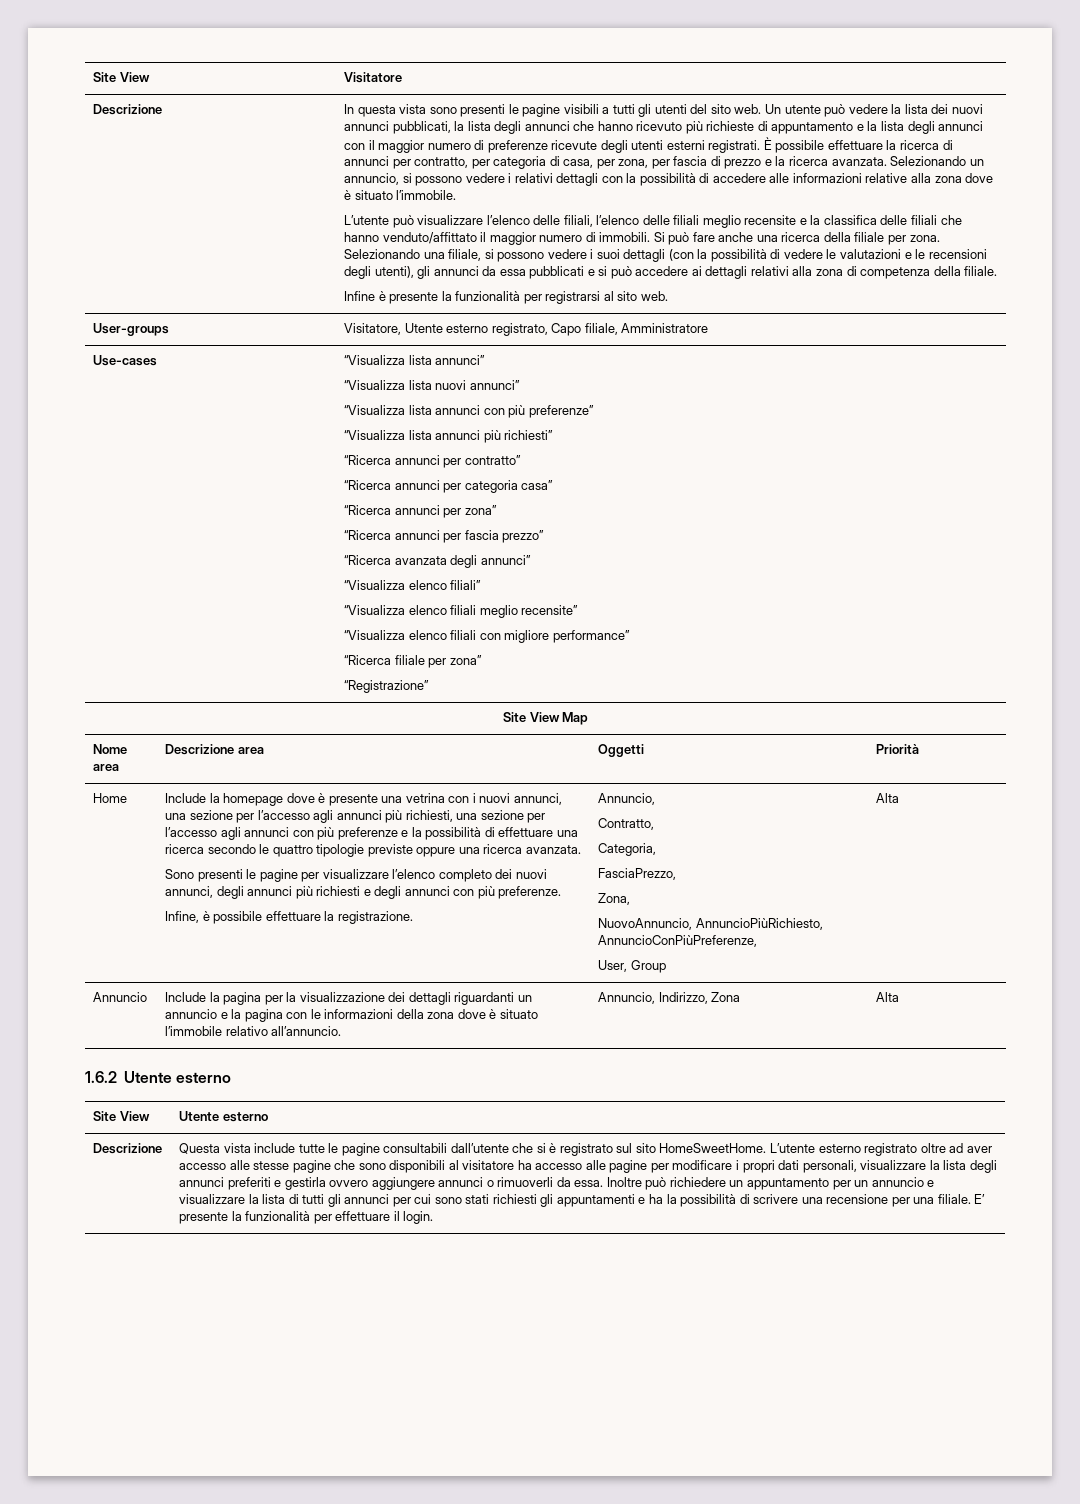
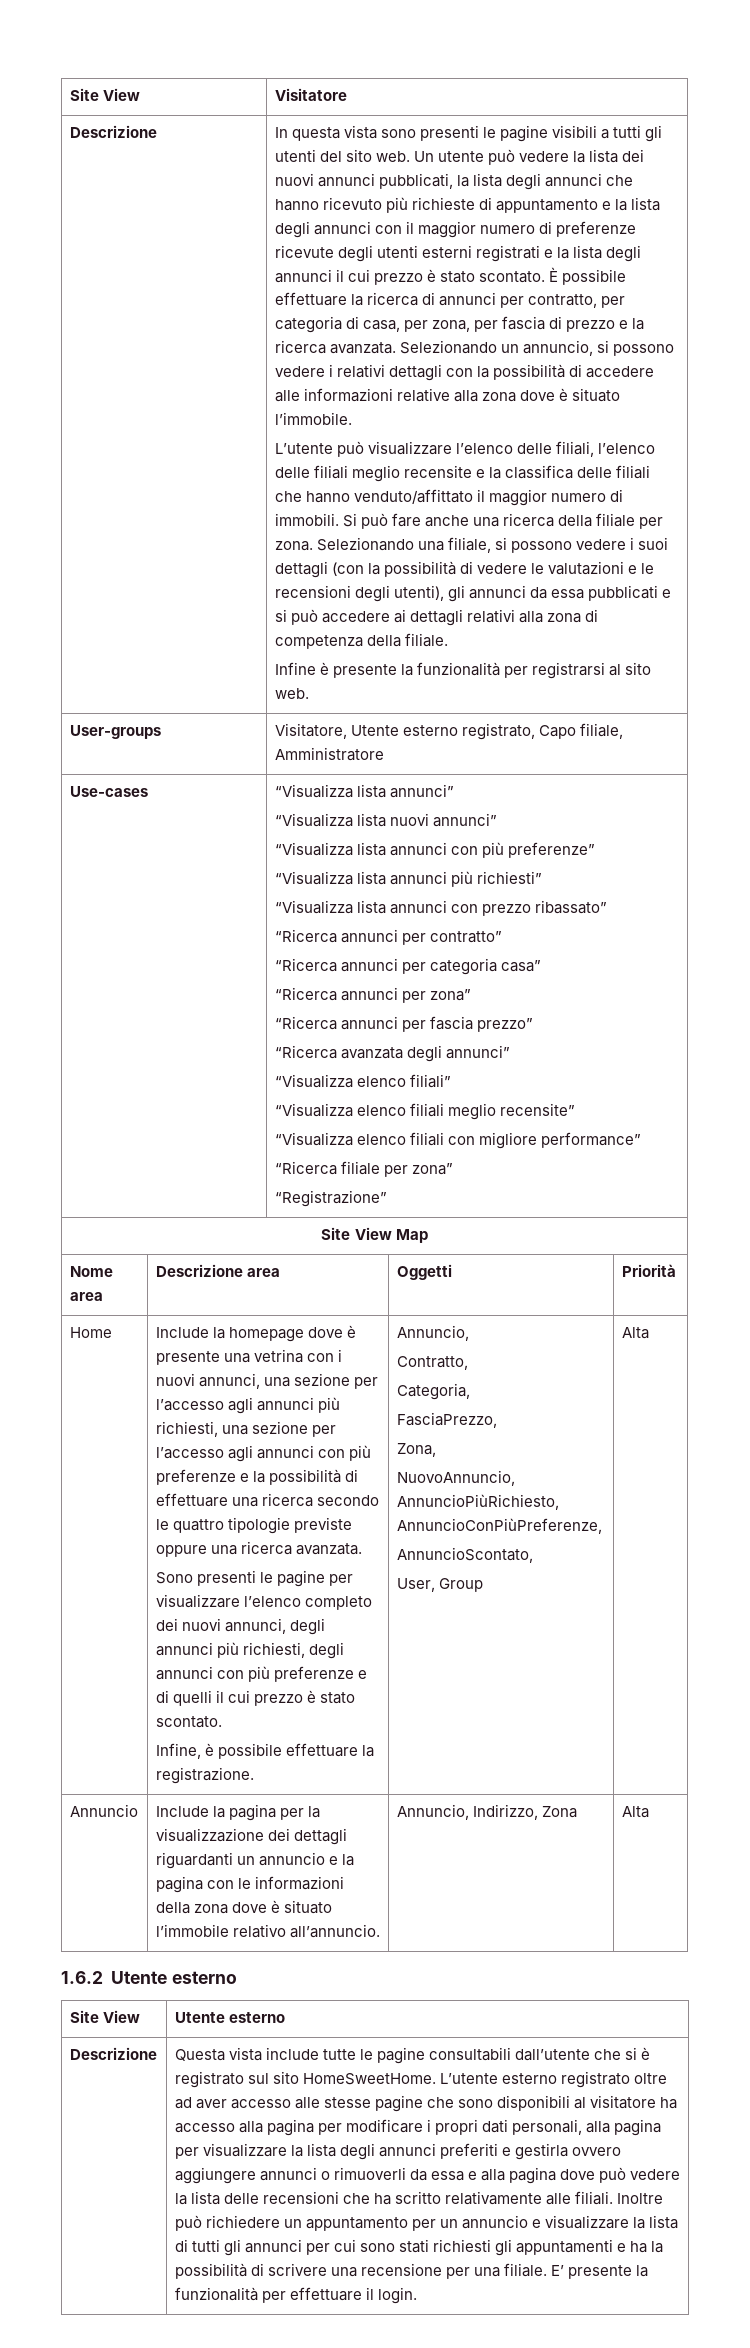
- Un utente può vedere la lista dei nuovi annunci pubblicati, la lista degli annunci che hanno ricevuto più richieste di appuntamento e la lista degli annunci con il maggior numero di preferenze ricevute degli utenti esterni registrati.
+ Un utente può vedere la lista dei nuovi annunci pubblicati, la lista degli annunci che hanno ricevuto più richieste di appuntamento e la lista degli annunci con il maggior numero di preferenze ricevute degli utenti esterni registrati e la lista degli annunci il cui prezzo è stato scontato.
+ “Visualizza lista annunci con prezzo ribassato”
- Sono presenti le pagine per visualizzare l’elenco completo dei nuovi annunci, degli annunci più richiesti e degli annunci con più preferenze.
+ Sono presenti le pagine per visualizzare l’elenco completo dei nuovi annunci, degli annunci più richiesti, degli annunci con più preferenze e di quelli il cui prezzo è stato scontato.
+ AnnuncioScontato,
- L’utente esterno registrato oltre ad aver accesso alle stesse pagine che sono disponibili al visitatore ha accesso alle pagine per modificare i propri dati personali, visualizzare la lista degli annunci preferiti e gestirla ovvero aggiungere annunci o rimuoverli da essa.
+ L’utente esterno registrato oltre ad aver accesso alle stesse pagine che sono disponibili al visitatore ha accesso alla pagina per modificare i propri dati personali, alla pagina per visualizzare la lista degli annunci preferiti e gestirla ovvero aggiungere annunci o rimuoverli da essa e alla pagina dove può vedere la lista delle recensioni che ha scritto relativamente alle filiali.

